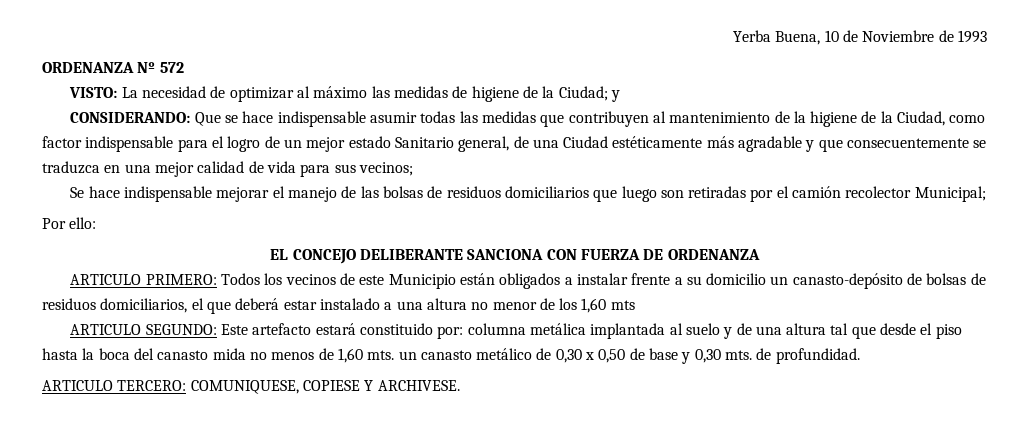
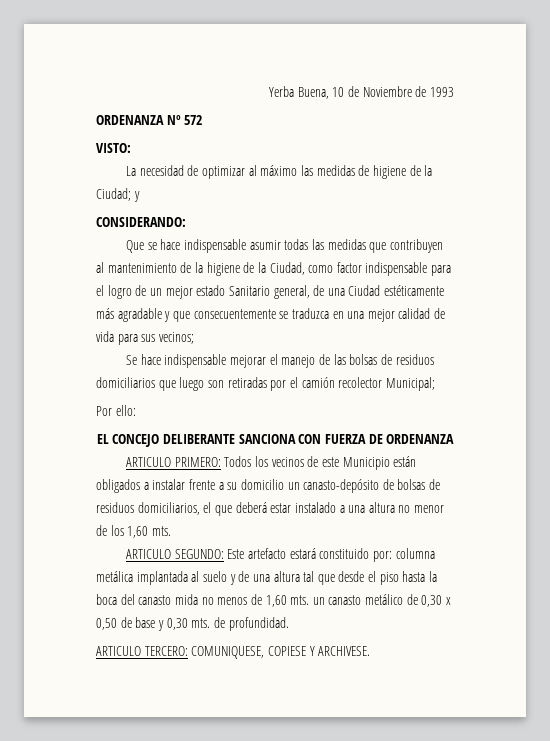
- VISTO: La necesidad de optimizar al máximo las medidas de higiene de la Ciudad; y
+ VISTO:
+ La necesidad de optimizar al máximo las medidas de higiene de la Ciudad; y
- CONSIDERANDO: Que se hace indispensable asumir todas las medidas que contribuyen al mantenimiento de la higiene de la Ciudad, como factor indispensable para el logro de un mejor estado Sanitario general, de una Ciudad estéticamente más agradable y que consecuentemente se traduzca en una mejor calidad de vida para sus vecinos;
+ CONSIDERANDO:
+ Que se hace indispensable asumir todas las medidas que contribuyen al mantenimiento de la higiene de la Ciudad, como factor indispensable para el logro de un mejor estado Sanitario general, de una Ciudad estéticamente más agradable y que consecuentemente se traduzca en una mejor calidad de vida para sus vecinos;
- ARTICULO PRIMERO: Todos los vecinos de este Municipio están obligados a instalar frente a su domicilio un canasto-depósito de bolsas de residuos domiciliarios, el que deberá estar instalado a una altura no menor de los 1,60 mts
+ ARTICULO PRIMERO: Todos los vecinos de este Municipio están obligados a instalar frente a su domicilio un canasto-depósito de bolsas de residuos domiciliarios, el que deberá estar instalado a una altura no menor de los 1,60 mts.

